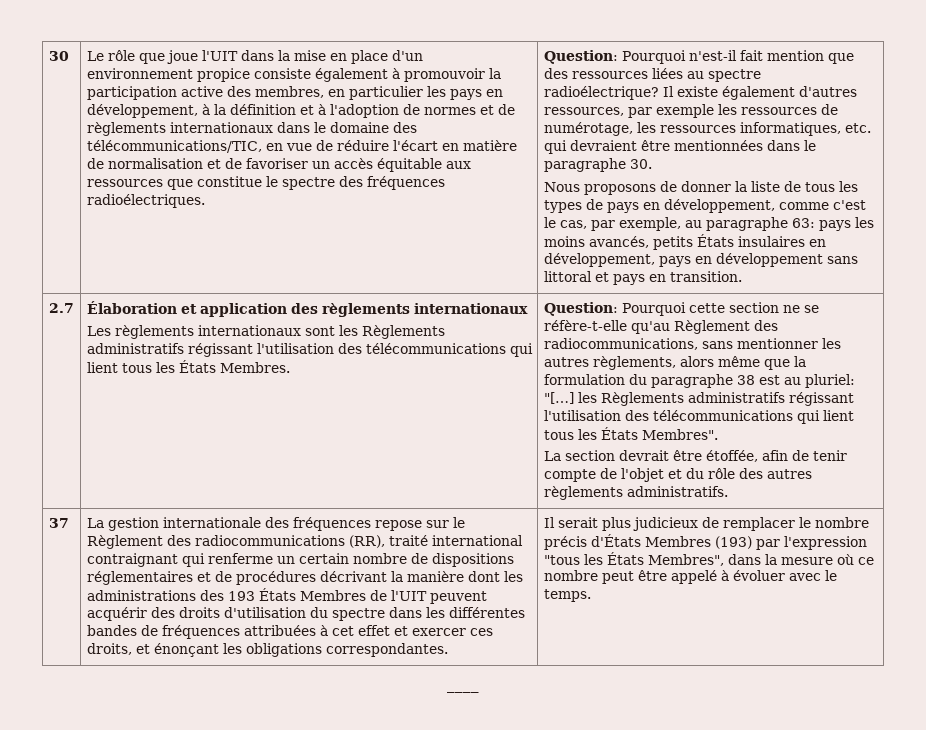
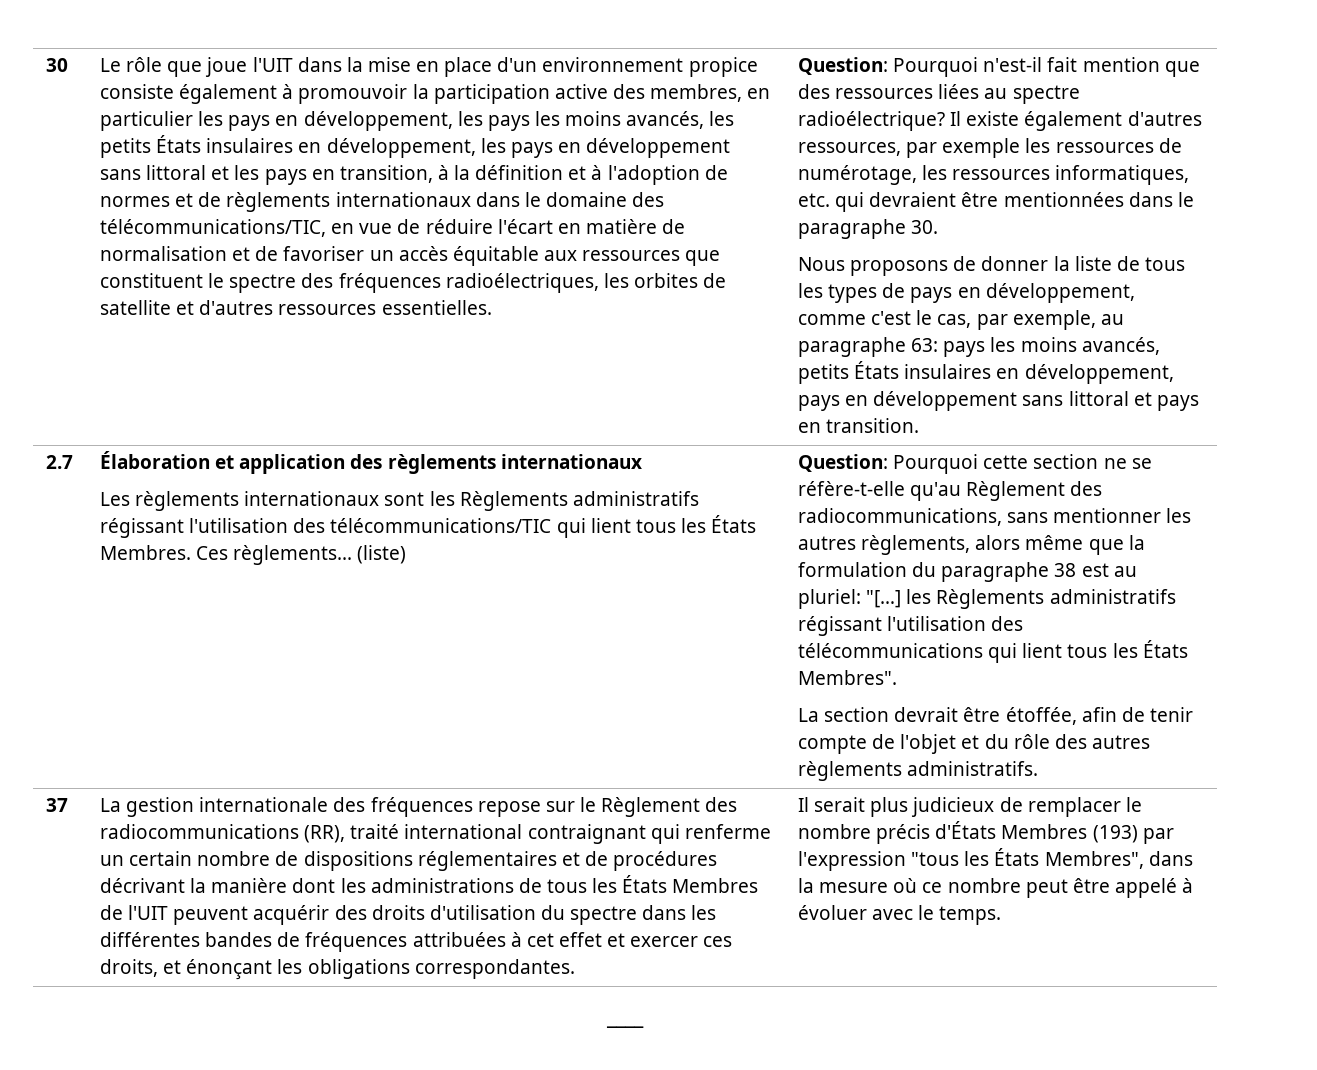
- Le rôle que joue l'UIT dans la mise en place d'un environnement propice consiste également à promouvoir la participation active des membres, en particulier les pays en développement, à la définition et à l'adoption de normes et de règlements internationaux dans le domaine des télécommunications/TIC, en vue de réduire l'écart en matière de normalisation et de favoriser un accès équitable aux ressources que constitue le spectre des fréquences radioélectriques.
+ Le rôle que joue l'UIT dans la mise en place d'un environnement propice consiste également à promouvoir la participation active des membres, en particulier les pays en développement, les pays les moins avancés, les petits États insulaires en développement, les pays en développement sans littoral et les pays en transition, à la définition et à l'adoption de normes et de règlements internationaux dans le domaine des télécommunications/TIC, en vue de réduire l'écart en matière de normalisation et de favoriser un accès équitable aux ressources que constituent le spectre des fréquences radioélectriques, les orbites de satellite et d'autres ressources essentielles.
- Les règlements internationaux sont les Règlements administratifs régissant l'utilisation des télécommunications qui lient tous les États Membres.
+ Les règlements internationaux sont les Règlements administratifs régissant l'utilisation des télécommunications/TIC qui lient tous les États Membres. Ces règlements... (liste)
- La gestion internationale des fréquences repose sur le Règlement des radiocommunications (RR), traité international contraignant qui renferme un certain nombre de dispositions réglementaires et de procédures décrivant la manière dont les administrations des 193 États Membres de l'UIT peuvent acquérir des droits d'utilisation du spectre dans les différentes bandes de fréquences attribuées à cet effet et exercer ces droits, et énonçant les obligations correspondantes.
+ La gestion internationale des fréquences repose sur le Règlement des radiocommunications (RR), traité international contraignant qui renferme un certain nombre de dispositions réglementaires et de procédures décrivant la manière dont les administrations de tous les États Membres de l'UIT peuvent acquérir des droits d'utilisation du spectre dans les différentes bandes de fréquences attribuées à cet effet et exercer ces droits, et énonçant les obligations correspondantes.

